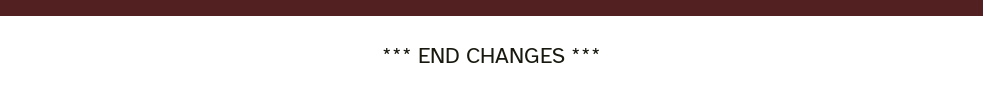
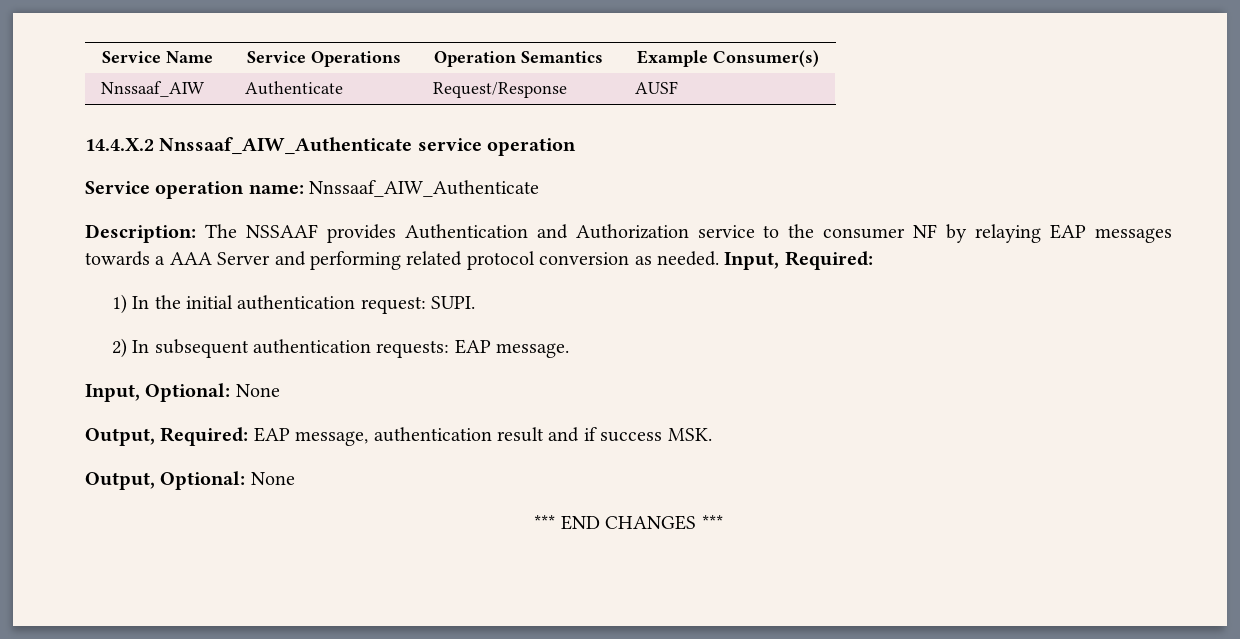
+ Service Name | Service Operations | Operation Semantics | Example Consumer(s)
+ Nnssaaf_AIW | Authenticate | Request/Response | AUSF
+ 14.4.X.2 Nnssaaf_AIW_Authenticate service operation
+ Service operation name: Nnssaaf_AIW_Authenticate
+ Description: The NSSAAF provides Authentication and Authorization service to the consumer NF by relaying EAP messages towards a AAA Server and performing related protocol conversion as needed. Input, Required:
+ 1) In the initial authentication request: SUPI.
+ 2) In subsequent authentication requests: EAP message.
+ Input, Optional: None
+ Output, Required: EAP message, authentication result and if success MSK.
+ Output, Optional: None

